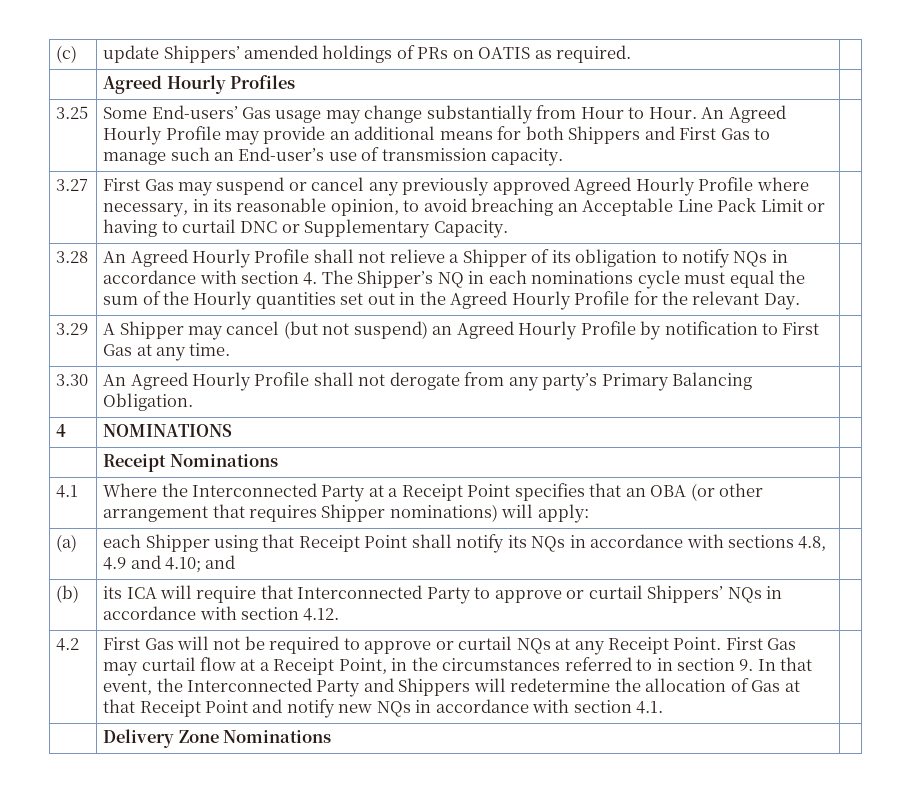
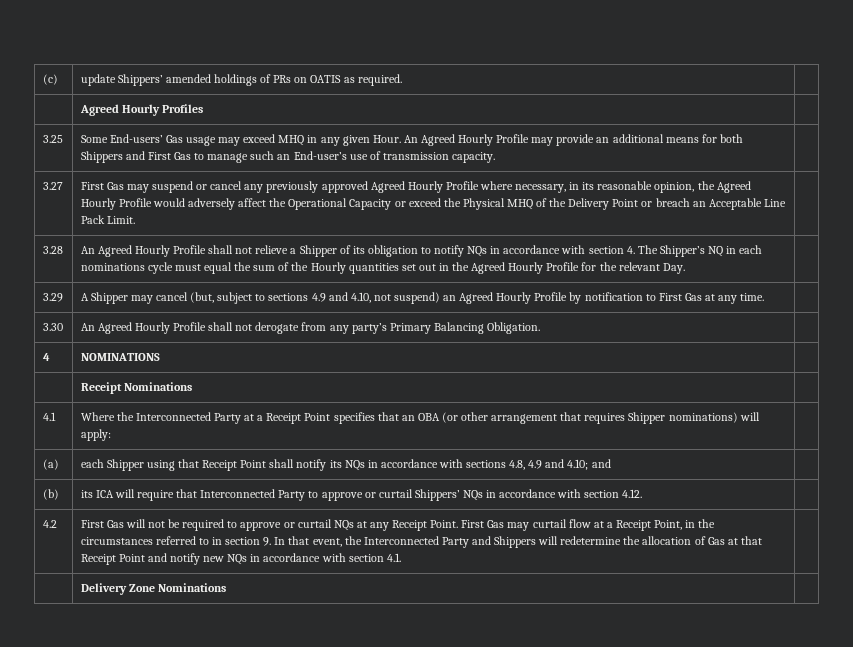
- 3.25 | Some End-users’ Gas usage may change substantially from Hour to Hour. An Agreed Hourly Profile may provide an additional means for both Shippers and First Gas to manage such an End-user’s use of transmission capacity. |
+ 3.25 | Some End-users’ Gas usage may exceed MHQ in any given Hour. An Agreed Hourly Profile may provide an additional means for both Shippers and First Gas to manage such an End-user’s use of transmission capacity. |
- First Gas may suspend or cancel any previously approved Agreed Hourly Profile where necessary, in its reasonable opinion, to avoid breaching an Acceptable Line Pack Limit or having to curtail DNC or Supplementary Capacity.
+ First Gas may suspend or cancel any previously approved Agreed Hourly Profile where necessary, in its reasonable opinion, the Agreed Hourly Profile would adversely affect the Operational Capacity or exceed the Physical MHQ of the Delivery Point or breach an Acceptable Line Pack Limit.
- 3.29 | A Shipper may cancel (but not suspend) an Agreed Hourly Profile by notification to First Gas at any time. |
+ 3.29 | A Shipper may cancel (but, subject to sections 4.9 and 4.10, not suspend) an Agreed Hourly Profile by notification to First Gas at any time. |

